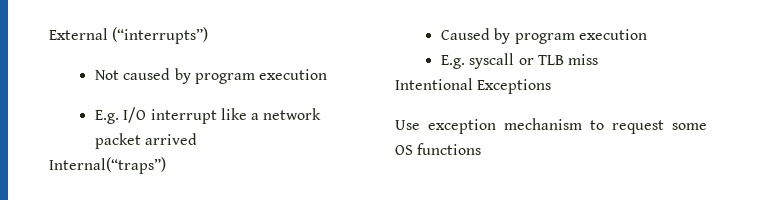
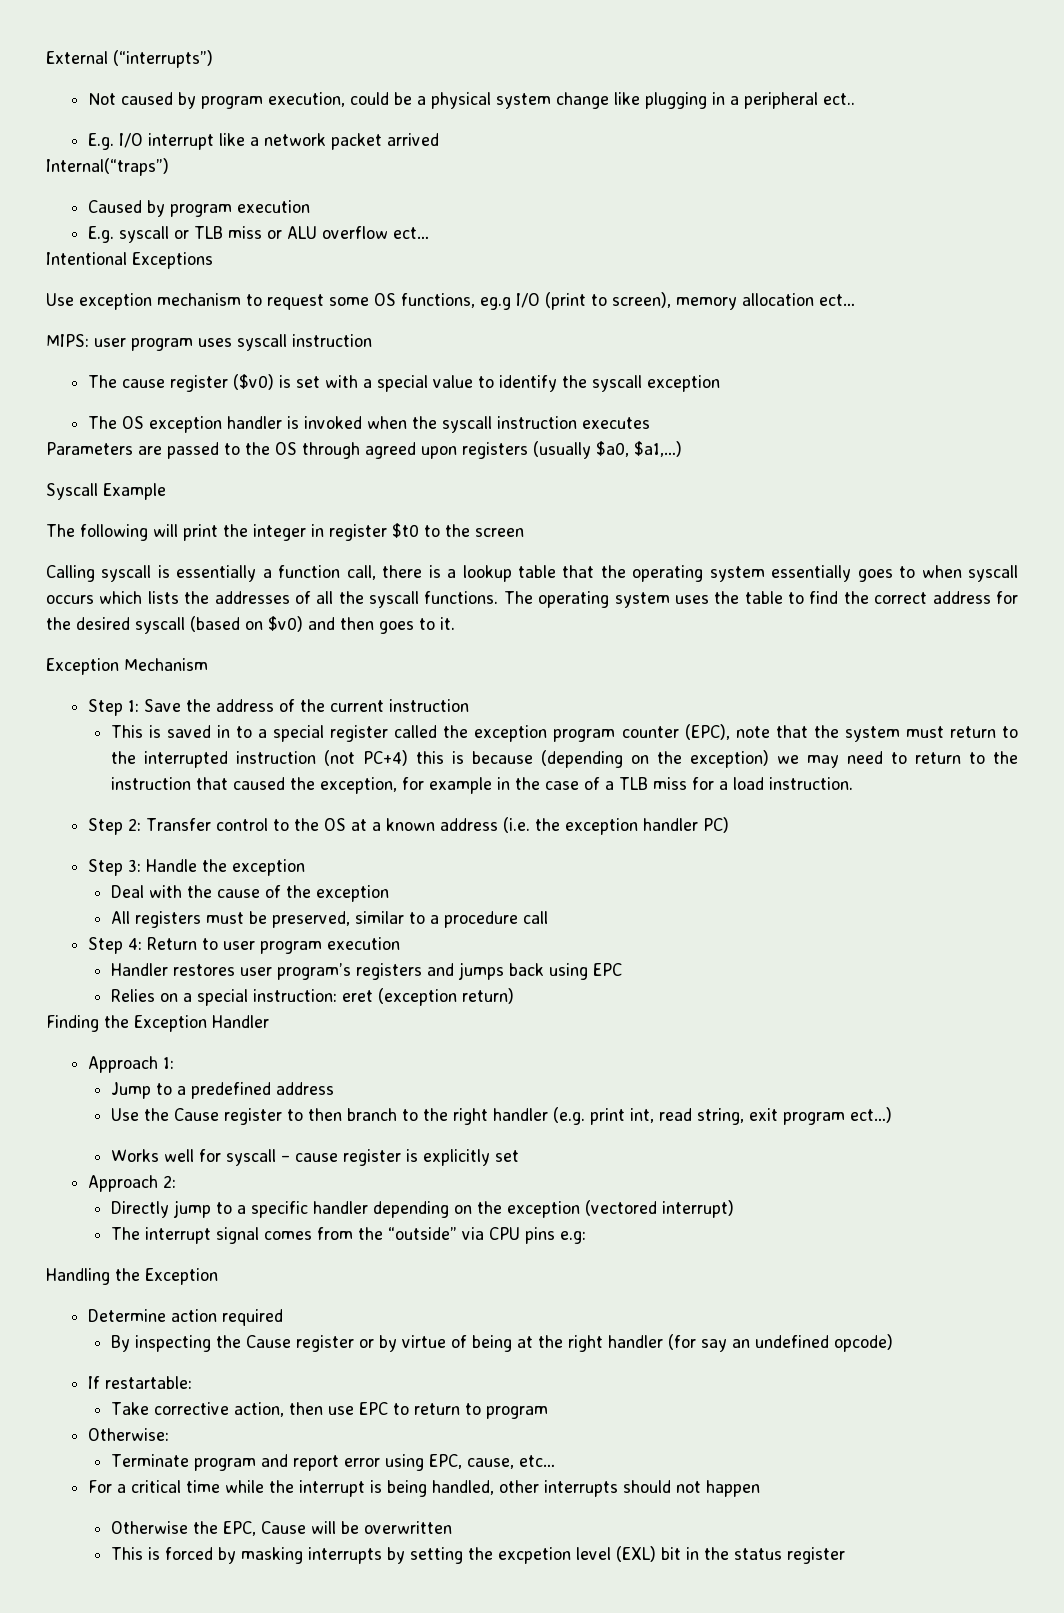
- Not caused by program execution
+ Not caused by program execution, could be a physical system change like plugging in a peripheral ect..
- E.g. syscall or TLB miss
+ E.g. syscall or TLB miss or ALU overflow ect…
- Use exception mechanism to request some OS functions
+ Use exception mechanism to request some OS functions, eg.g I/O (print to screen), memory allocation ect…
+ MIPS: user program uses syscall instruction
+ The cause register ($v0) is set with a special value to identify the syscall exception
+ The OS exception handler is invoked when the syscall instruction executes
+ Parameters are passed to the OS through agreed upon registers (usually $a0, $a1,…)
+ Syscall Example
+ The following will print the integer in register $t0 to the screen
+ Calling syscall is essentially a function call, there is a lookup table that the operating system essentially goes to when syscall occurs which lists the addresses of all the syscall functions. The operating system uses the table to find the correct address for the desired syscall (based on $v0) and then goes to it.
+ Exception Mechanism
+ Step 1: Save the address of the current instruction
+ This is saved in to a special register called the exception program counter (EPC), note that the system must return to the interrupted instruction (not PC+4) this is because (depending on the exception) we may need to return to the instruction that caused the exception, for example in the case of a TLB miss for a load instruction.
+ Step 2: Transfer control to the OS at a known address (i.e. the exception handler PC)
+ Step 3: Handle the exception
+ Deal with the cause of the exception
+ All registers must be preserved, similar to a procedure call
+ Step 4: Return to user program execution
+ Handler restores user program’s registers and jumps back using EPC
+ Relies on a special instruction: eret (exception return)
+ Finding the Exception Handler
+ Approach 1:
+ Jump to a predefined address
+ Use the Cause register to then branch to the right handler (e.g. print int, read string, exit program ect…)
+ Works well for syscall – cause register is explicitly set
+ Approach 2:
+ Directly jump to a specific handler depending on the exception (vectored interrupt)
+ The interrupt signal comes from the “outside” via CPU pins e.g:
+ Handling the Exception
+ Determine action required
+ By inspecting the Cause register or by virtue of being at the right handler (for say an undefined opcode)
+ If restartable:
+ Take corrective action, then use EPC to return to program
+ Otherwise:
+ Terminate program and report error using EPC, cause, etc…
+ For a critical time while the interrupt is being handled, other interrupts should not happen
+ Otherwise the EPC, Cause will be overwritten
+ This is forced by masking interrupts by setting the excpetion level (EXL) bit in the status register

